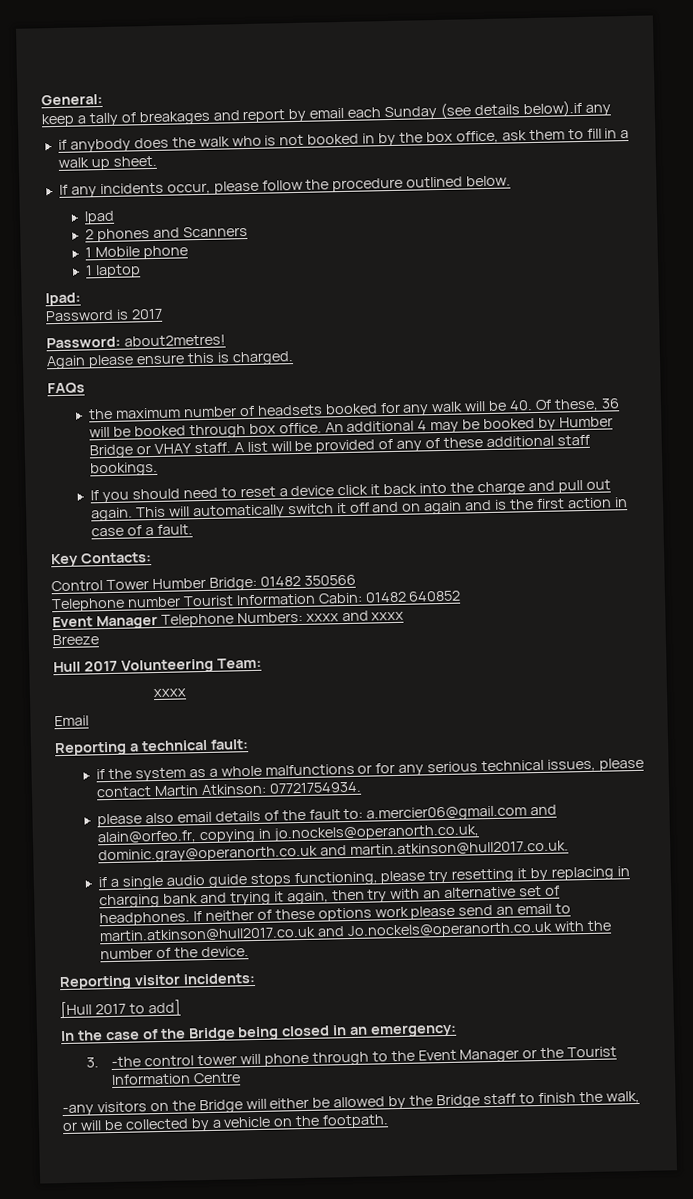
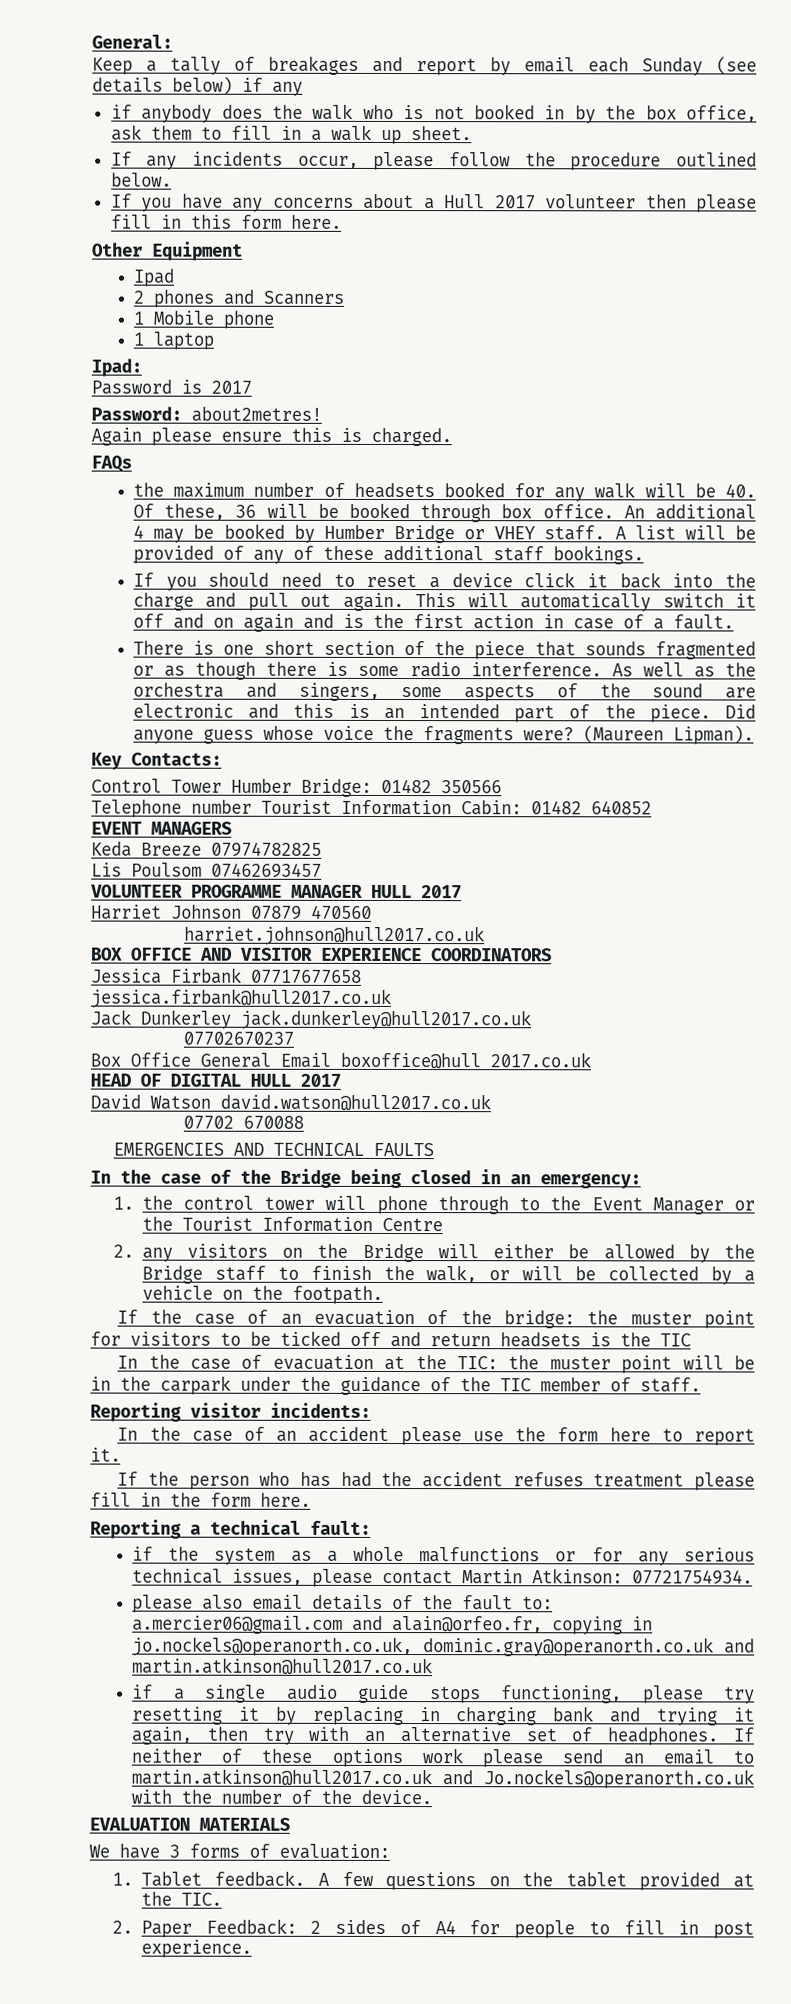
- keep a tally of breakages and report by email each Sunday (see details below).if any
+ Keep a tally of breakages and report by email each Sunday (see details below) if any
+ If you have any concerns about a Hull 2017 volunteer then please fill in this form here.
+ Other Equipment
- An additional 4 may be booked by Humber Bridge or VHAY staff.
+ An additional 4 may be booked by Humber Bridge or VHEY staff.
+ There is one short section of the piece that sounds fragmented or as though there is some radio interference. As well as the orchestra and singers, some aspects of the sound are electronic and this is an intended part of the piece. Did anyone guess whose voice the fragments were? (Maureen Lipman).
- Event Manager Telephone Numbers: xxxx and xxxx
- Breeze
- Hull 2017 Volunteering Team:
- xxxx
- Email
+ EVENT MANAGERS
+ Keda Breeze 07974782825
+ Lis Poulsom 07462693457
+ VOLUNTEER PROGRAMME MANAGER HULL 2017
+ Harriet Johnson 07879 470560
+ harriet.johnson@hull2017.co.uk
+ BOX OFFICE AND VISITOR EXPERIENCE COORDINATORS
+ Jessica Firbank 07717677658
+ jessica.firbank@hull2017.co.uk
+ Jack Dunkerley jack.dunkerley@hull2017.co.uk
+ 07702670237
+ Box Office General Email boxoffice@hull 2017.co.uk
+ HEAD OF DIGITAL HULL 2017
+ David Watson david.watson@hull2017.co.uk
+ 07702 670088
+ EMERGENCIES AND TECHNICAL FAULTS
+ In the case of the Bridge being closed in an emergency:
+ 1. the control tower will phone through to the Event Manager or the Tourist Information Centre
+ 2. any visitors on the Bridge will either be allowed by the Bridge staff to finish the walk, or will be collected by a vehicle on the footpath.
+ If the case of an evacuation of the bridge: the muster point for visitors to be ticked off and return headsets is the TIC
+ In the case of evacuation at the TIC: the muster point will be in the carpark under the guidance of the TIC member of staff.
+ Reporting visitor incidents:
+ In the case of an accident please use the form here to report it.
+ If the person who has had the accident refuses treatment please fill in the form here.
- please also email details of the fault to: a.mercier06@gmail.com and alain@orfeo.fr, copying in jo.nockels@operanorth.co.uk, dominic.gray@operanorth.co.uk and martin.atkinson@hull2017.co.uk.
+ please also email details of the fault to: a.mercier06@gmail.com and alain@orfeo.fr, copying in jo.nockels@operanorth.co.uk, dominic.gray@operanorth.co.uk and martin.atkinson@hull2017.co.uk
- Reporting visitor incidents:
- [Hull 2017 to add]
- In the case of the Bridge being closed in an emergency:
- 3. -the control tower will phone through to the Event Manager or the Tourist Information Centre
- -any visitors on the Bridge will either be allowed by the Bridge staff to finish the walk, or will be collected by a vehicle on the footpath.
+ EVALUATION MATERIALS
+ We have 3 forms of evaluation:
+ 1. Tablet feedback. A few questions on the tablet provided at the TIC.
+ 2. Paper Feedback: 2 sides of A4 for people to fill in post experience.

